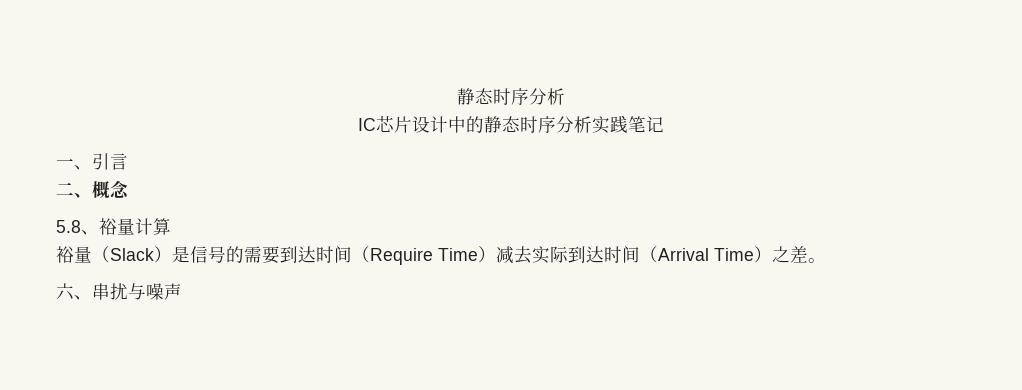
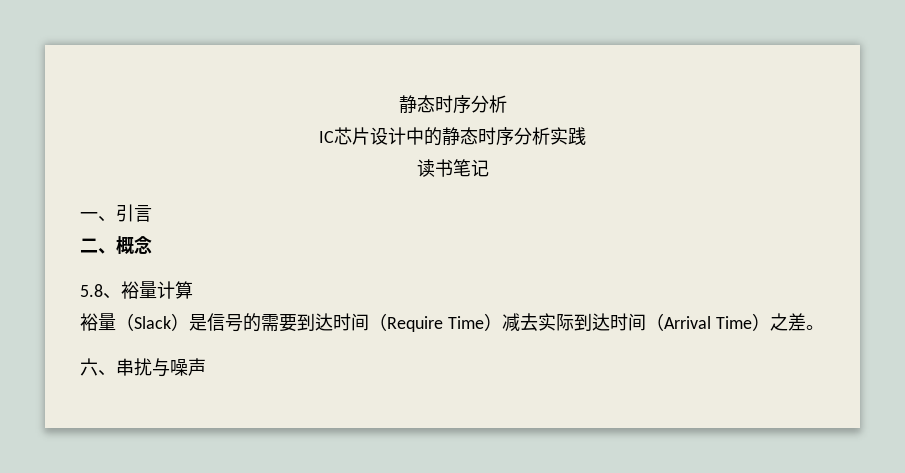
- IC芯片设计中的静态时序分析实践笔记
+ IC芯片设计中的静态时序分析实践
+ 读书笔记

